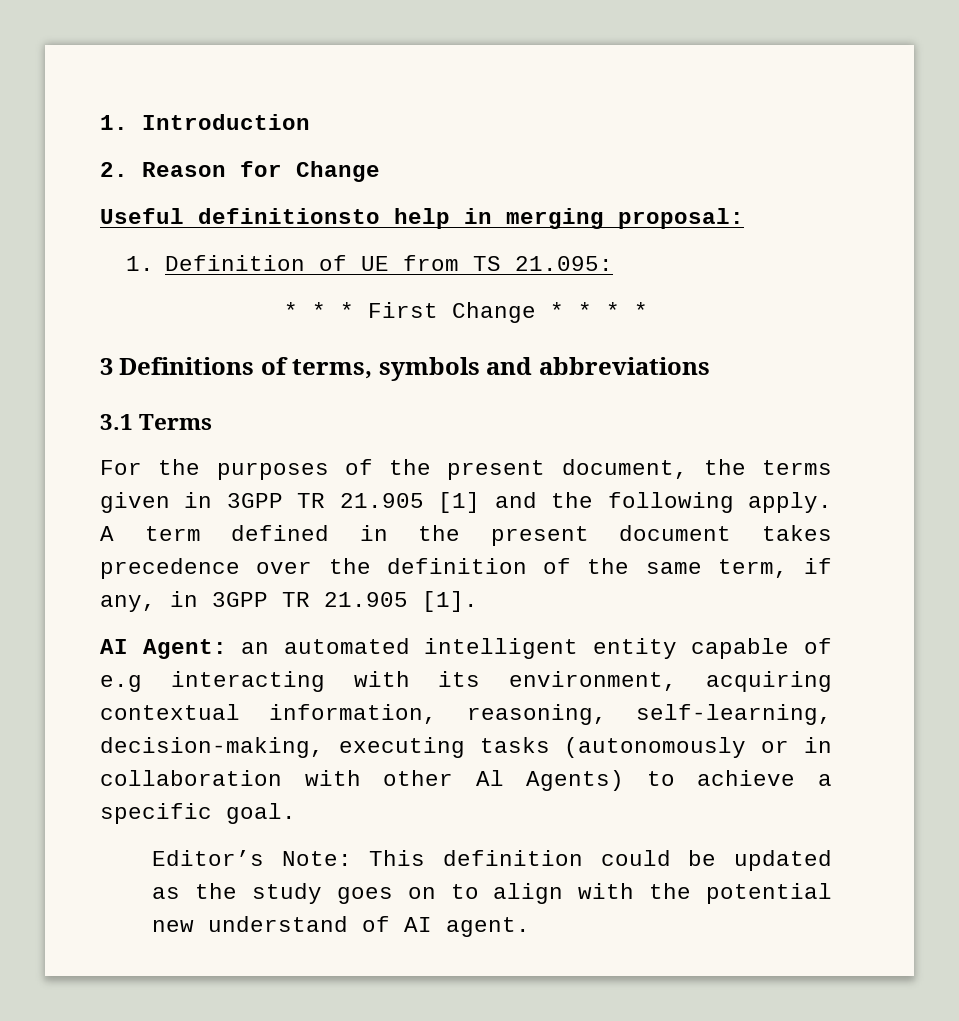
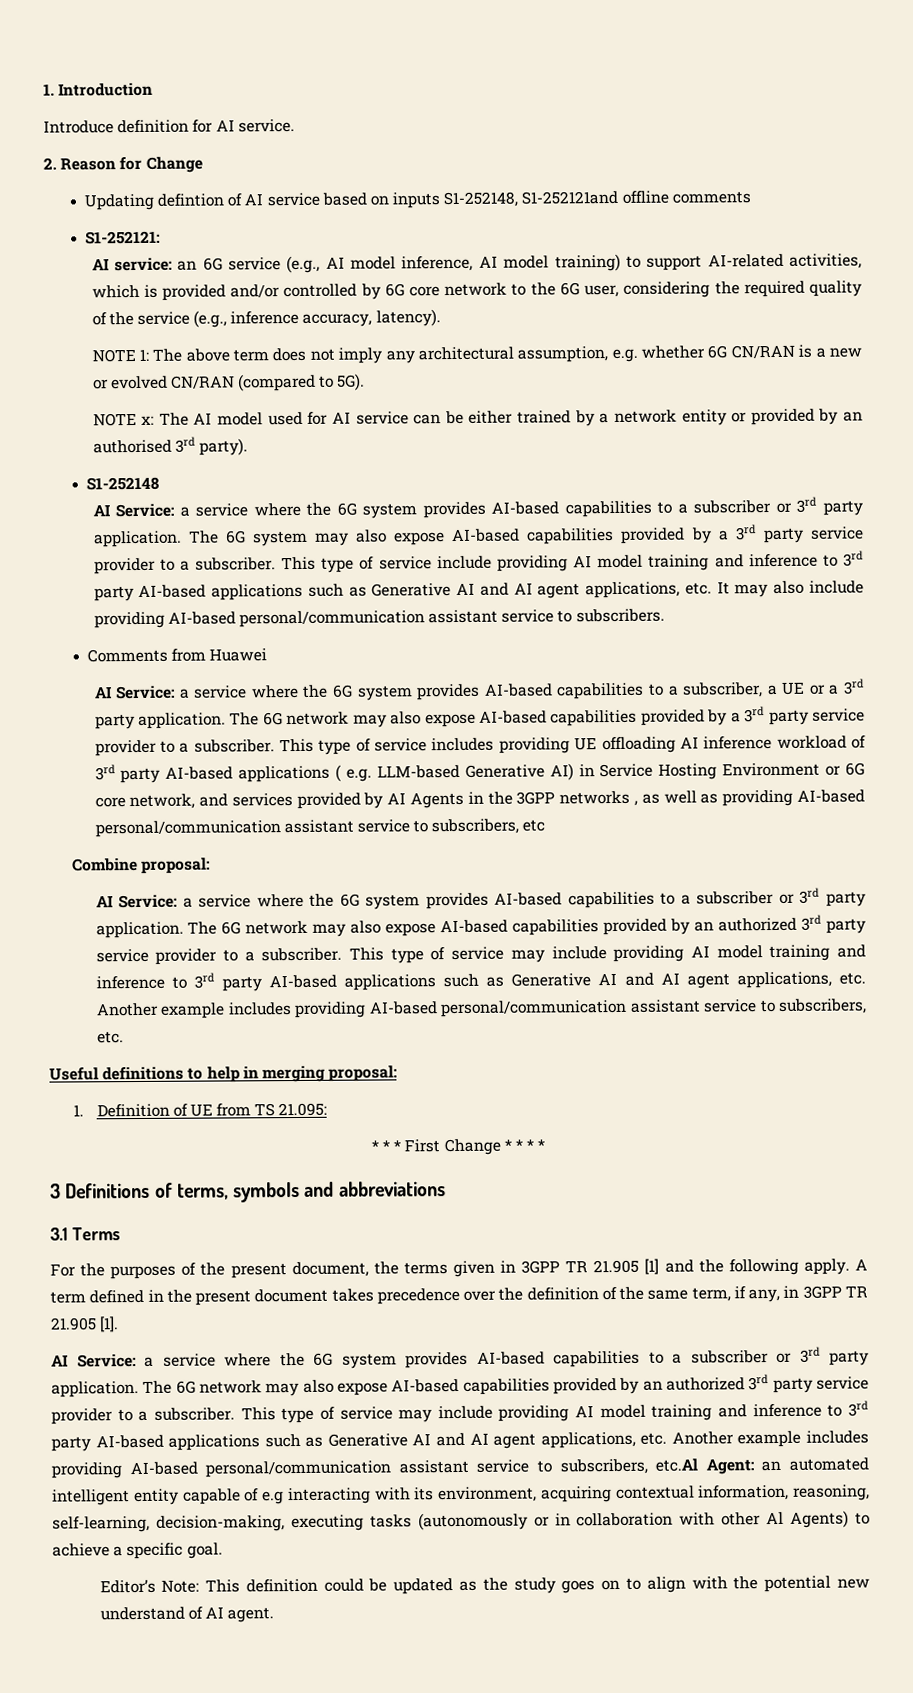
+ Introduce definition for AI service.
+ Updating defintion of AI service based on inputs S1-252148, S1-252121and offline comments
+ S1-252121:
+ AI service: an 6G service (e.g., AI model inference, AI model training) to support AI-related activities, which is provided and/or controlled by 6G core network to the 6G user, considering the required quality of the service (e.g., inference accuracy, latency).
+ NOTE 1: The above term does not imply any architectural assumption, e.g. whether 6G CN/RAN is a new or evolved CN/RAN (compared to 5G).
+ NOTE x: The AI model used for AI service can be either trained by a network entity or provided by an authorised 3rd party).
+ S1-252148
+ AI Service: a service where the 6G system provides AI-based capabilities to a subscriber or 3rd party application. The 6G system may also expose AI-based capabilities provided by a 3rd party service provider to a subscriber. This type of service include providing AI model training and inference to 3rd party AI-based applications such as Generative AI and AI agent applications, etc. It may also include providing AI-based personal/communication assistant service to subscribers.
+ Comments from Huawei
+ AI Service: a service where the 6G system provides AI-based capabilities to a subscriber, a UE or a 3rd party application. The 6G network may also expose AI-based capabilities provided by a 3rd party service provider to a subscriber. This type of service includes providing UE offloading AI inference workload of 3rd party AI-based applications ( e.g. LLM-based Generative AI) in Service Hosting Environment or 6G core network, and services provided by AI Agents in the 3GPP networks , as well as providing AI-based personal/communication assistant service to subscribers, etc
+ Combine proposal:
+ AI Service: a service where the 6G system provides AI-based capabilities to a subscriber or 3rd party application. The 6G network may also expose AI-based capabilities provided by an authorized 3rd party service provider to a subscriber. This type of service may include providing AI model training and inference to 3rd party AI-based applications such as Generative AI and AI agent applications, etc. Another example includes providing AI-based personal/communication assistant service to subscribers, etc.
- Useful definitionsto help in merging proposal:
+ Useful definitions to help in merging proposal:
- AI Agent: an automated intelligent entity capable of e.g interacting with its environment, acquiring contextual information, reasoning, self-learning, decision-making, executing tasks (autonomously or in collaboration with other Al Agents) to achieve a specific goal.
+ AI Service: a service where the 6G system provides AI-based capabilities to a subscriber or 3rd party application. The 6G network may also expose AI-based capabilities provided by an authorized 3rd party service provider to a subscriber. This type of service may include providing AI model training and inference to 3rd party AI-based applications such as Generative AI and AI agent applications, etc. Another example includes providing AI-based personal/communication assistant service to subscribers, etc.Al Agent: an automated intelligent entity capable of e.g interacting with its environment, acquiring contextual information, reasoning, self-learning, decision-making, executing tasks (autonomously or in collaboration with other Al Agents) to achieve a specific goal.

